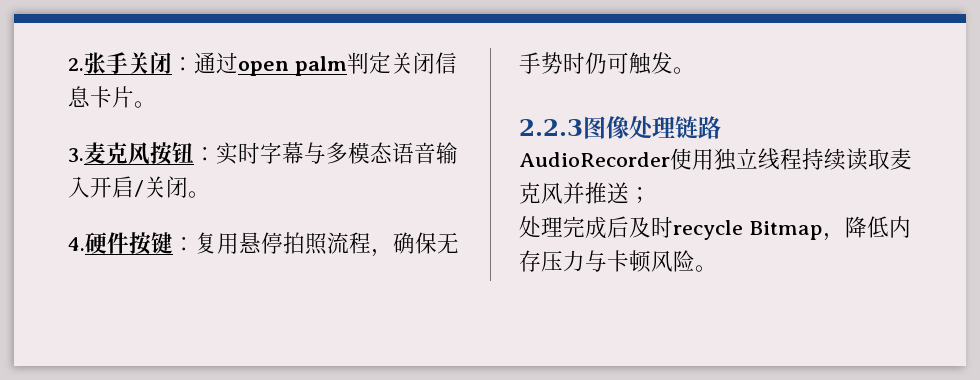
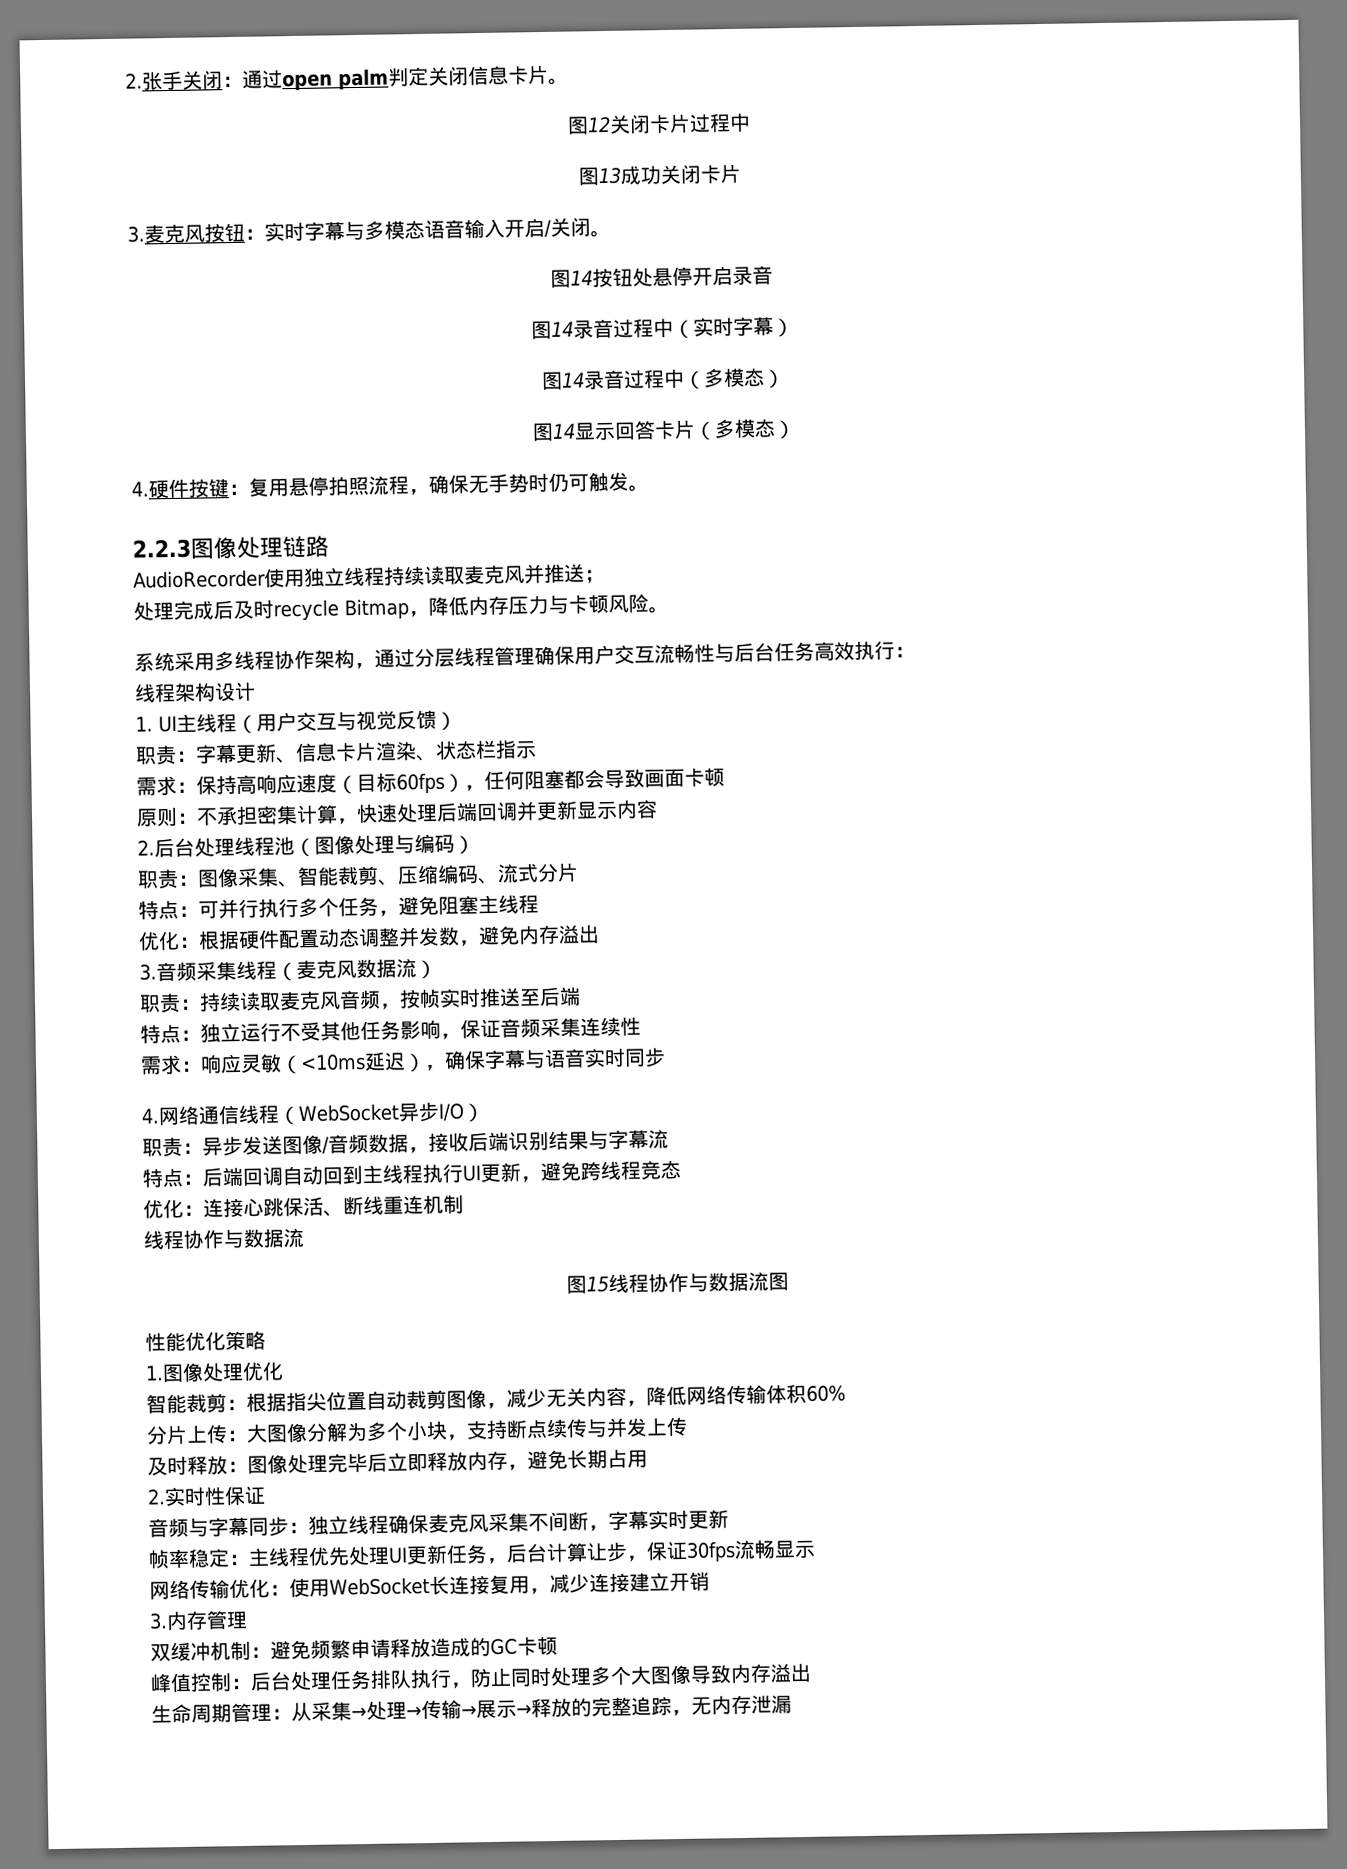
+ 图12关闭卡片过程中
+ 图13成功关闭卡片
+ 图14按钮处悬停开启录音
+ 图14录音过程中（实时字幕）
+ 图14录音过程中（多模态）
+ 图14显示回答卡片（多模态）
+ 系统采用多线程协作架构，通过分层线程管理确保用户交互流畅性与后台任务高效执行：
+ 线程架构设计
+ 1. UI主线程（用户交互与视觉反馈）
+ 职责：字幕更新、信息卡片渲染、状态栏指示
+ 需求：保持高响应速度（目标60fps），任何阻塞都会导致画面卡顿
+ 原则：不承担密集计算，快速处理后端回调并更新显示内容
+ 2.后台处理线程池（图像处理与编码）
+ 职责：图像采集、智能裁剪、压缩编码、流式分片
+ 特点：可并行执行多个任务，避免阻塞主线程
+ 优化：根据硬件配置动态调整并发数，避免内存溢出
+ 3.音频采集线程（麦克风数据流）
+ 职责：持续读取麦克风音频，按帧实时推送至后端
+ 特点：独立运行不受其他任务影响，保证音频采集连续性
+ 需求：响应灵敏（<10ms延迟），确保字幕与语音实时同步
+ 4.网络通信线程（WebSocket异步I/O）
+ 职责：异步发送图像/音频数据，接收后端识别结果与字幕流
+ 特点：后端回调自动回到主线程执行UI更新，避免跨线程竞态
+ 优化：连接心跳保活、断线重连机制
+ 线程协作与数据流
+ 图15线程协作与数据流图
+ 性能优化策略
+ 1.图像处理优化
+ 智能裁剪：根据指尖位置自动裁剪图像，减少无关内容，降低网络传输体积60%
+ 分片上传：大图像分解为多个小块，支持断点续传与并发上传
+ 及时释放：图像处理完毕后立即释放内存，避免长期占用
+ 2.实时性保证
+ 音频与字幕同步：独立线程确保麦克风采集不间断，字幕实时更新
+ 帧率稳定：主线程优先处理UI更新任务，后台计算让步，保证30fps流畅显示
+ 网络传输优化：使用WebSocket长连接复用，减少连接建立开销
+ 3.内存管理
+ 双缓冲机制：避免频繁申请释放造成的GC卡顿
+ 峰值控制：后台处理任务排队执行，防止同时处理多个大图像导致内存溢出
+ 生命周期管理：从采集→处理→传输→展示→释放的完整追踪，无内存泄漏

